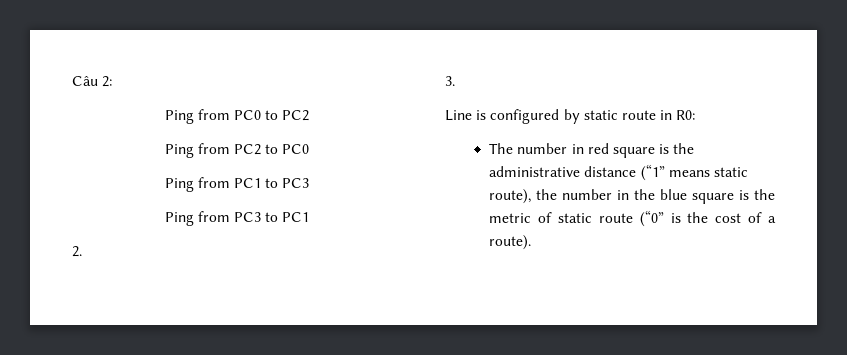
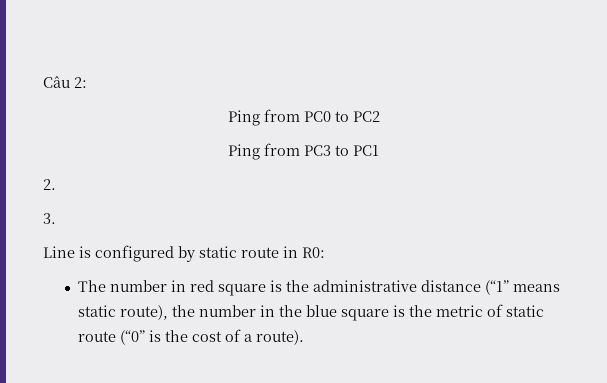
- Ping from PC2 to PC0
- Ping from PC1 to PC3

